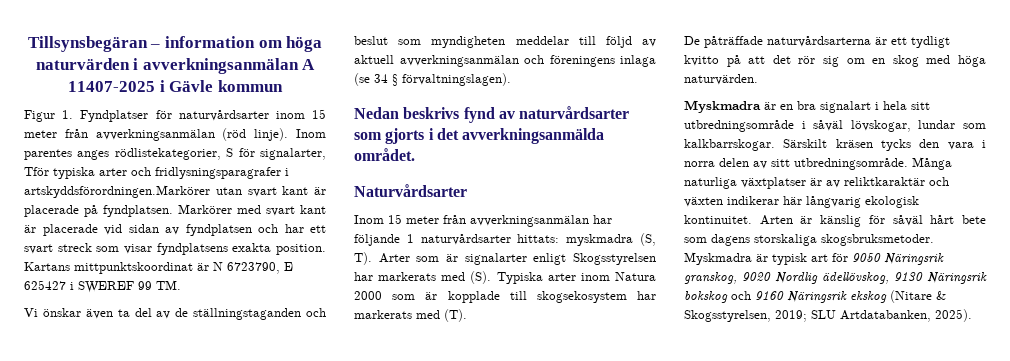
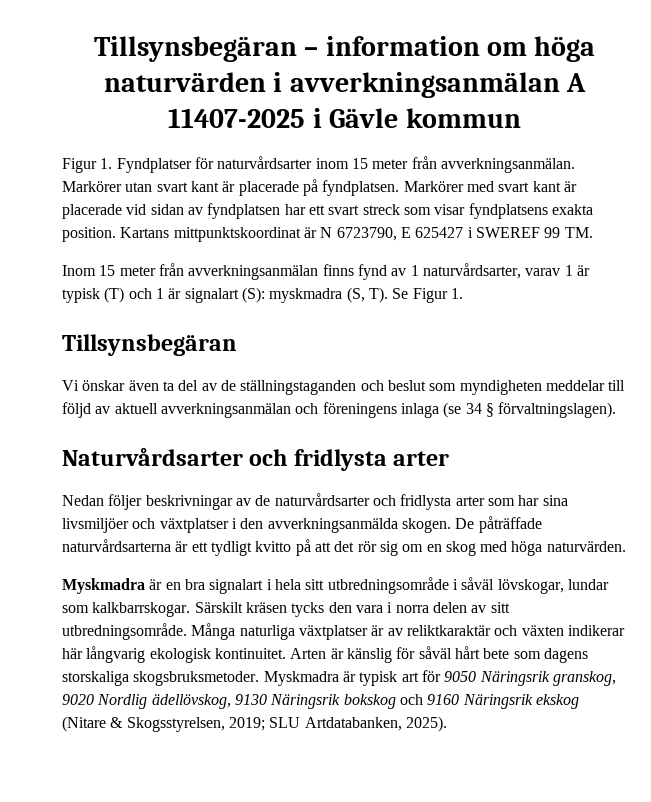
- Figur 1. Fyndplatser för naturvårdsarter inom 15 meter från avverkningsanmälan (röd linje). Inom parentes anges rödlistekategorier, S för signalarter, Tför typiska arter och fridlysningsparagrafer i artskyddsförordningen.Markörer utan svart kant är placerade på fyndplatsen.
+ Figur 1. Fyndplatser för naturvårdsarter inom 15 meter från avverkningsanmälan. Markörer utan svart kant är placerade på fyndplatsen.
- Markörer med svart kant är placerade vid sidan av fyndplatsen och har ett svart streck som visar fyndplatsens exakta position.
+ Markörer med svart kant är placerade vid sidan av fyndplatsen har ett svart streck som visar fyndplatsens exakta position.
+ Inom 15 meter från avverkningsanmälan finns fynd av 1 naturvårdsarter, varav 1 är typisk (T) och 1 är signalart (S): myskmadra (S, T). Se Figur 1.
+ Tillsynsbegäran
- Nedan beskrivs fynd av naturvårdsarter som gjorts i det avverkningsanmälda området.
- Naturvårdsarter
- Inom 15 meter från avverkningsanmälan har följande 1 naturvårdsarter hittats: myskmadra (S, T). Arter som är signalarter enligt Skogsstyrelsen har markerats med (S). Typiska arter inom Natura 2000 som är kopplade till skogsekosystem har markerats med (T).
- De påträffade naturvårdsarterna är ett tydligt kvitto på att det rör sig om en skog med höga naturvärden.
+ Naturvårdsarter och fridlysta arter
+ Nedan följer beskrivningar av de naturvårdsarter och fridlysta arter som har sina livsmiljöer och växtplatser i den avverkningsanmälda skogen. De påträffade naturvårdsarterna är ett tydligt kvitto på att det rör sig om en skog med höga naturvärden.

